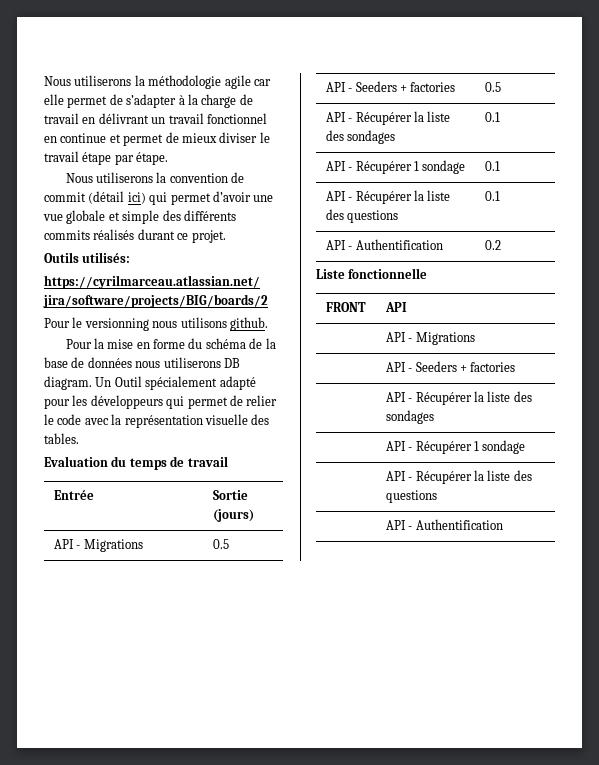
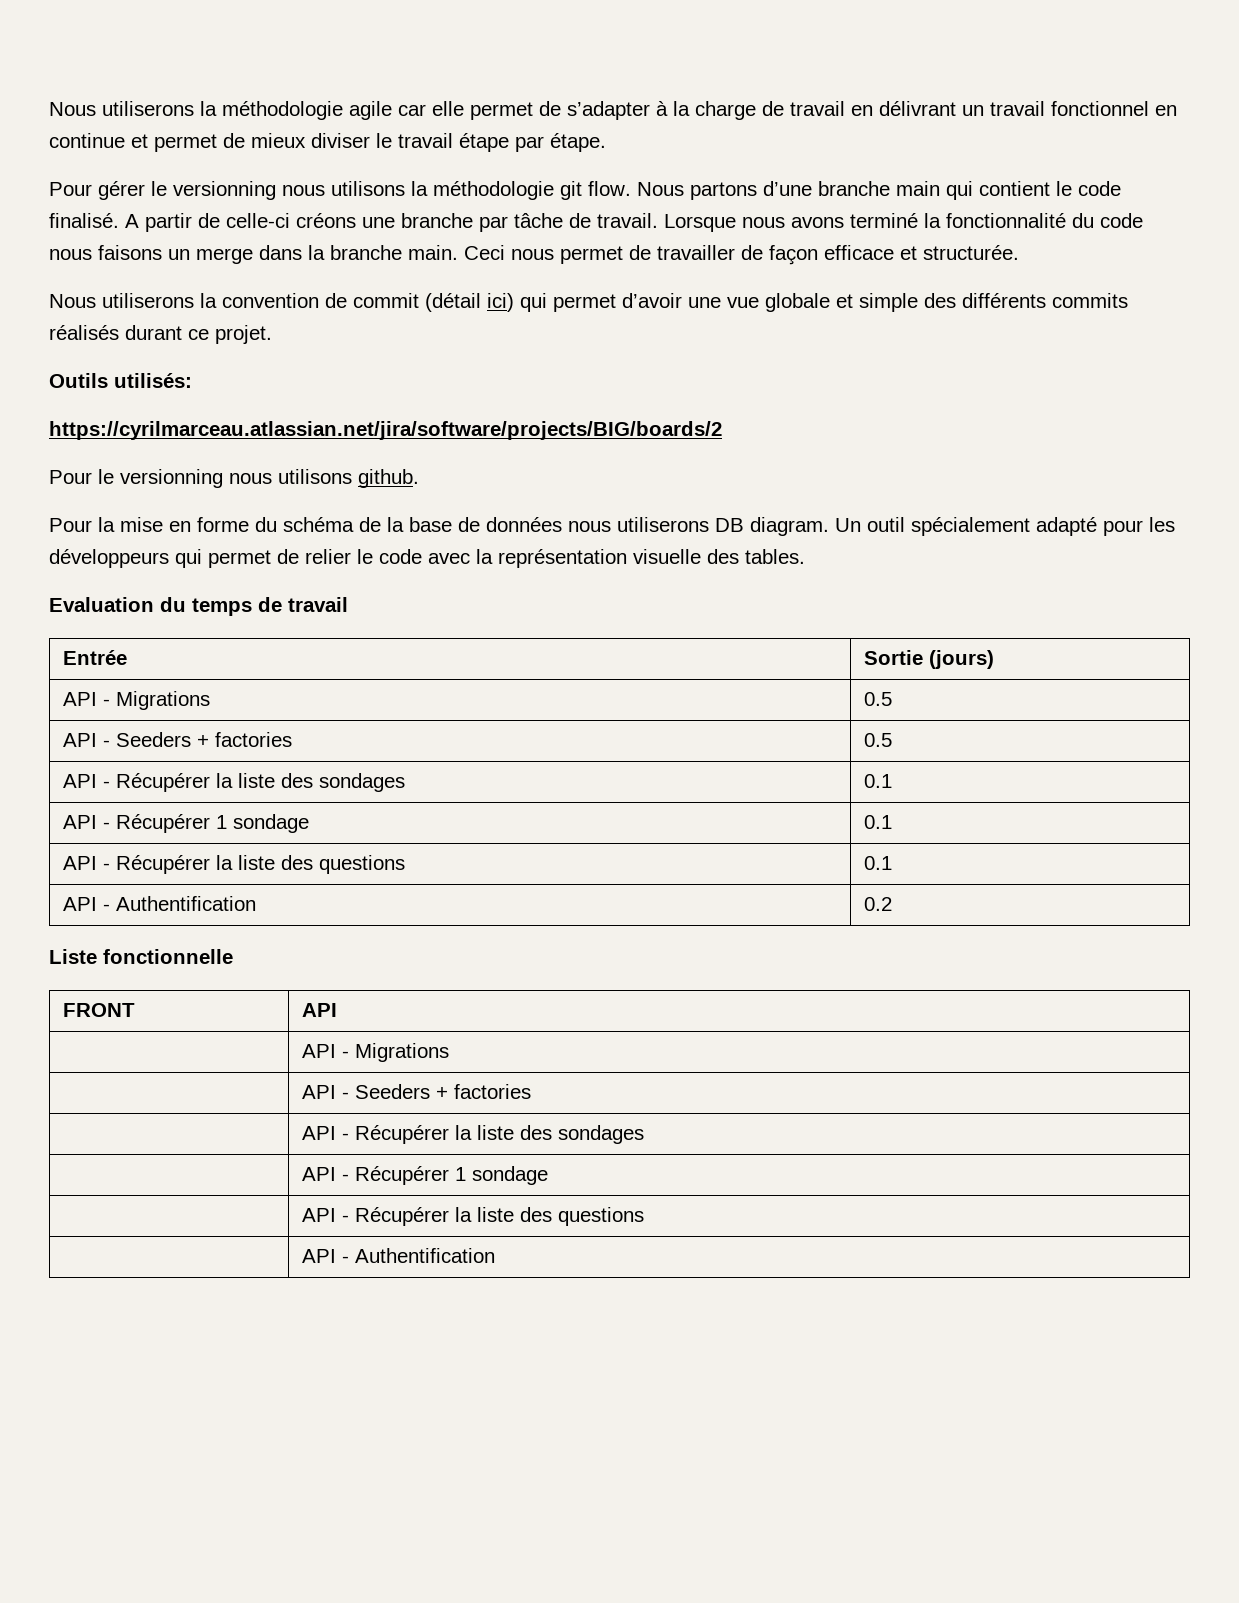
+ Pour gérer le versionning nous utilisons la méthodologie git flow. Nous partons d’une branche main qui contient le code finalisé. A partir de celle-ci créons une branche par tâche de travail. Lorsque nous avons terminé la fonctionnalité du code nous faisons un merge dans la branche main. Ceci nous permet de travailler de façon efficace et structurée.
- Un Outil spécialement adapté pour les développeurs qui permet de relier le code avec la représentation visuelle des tables.
+ Un outil spécialement adapté pour les développeurs qui permet de relier le code avec la représentation visuelle des tables.

